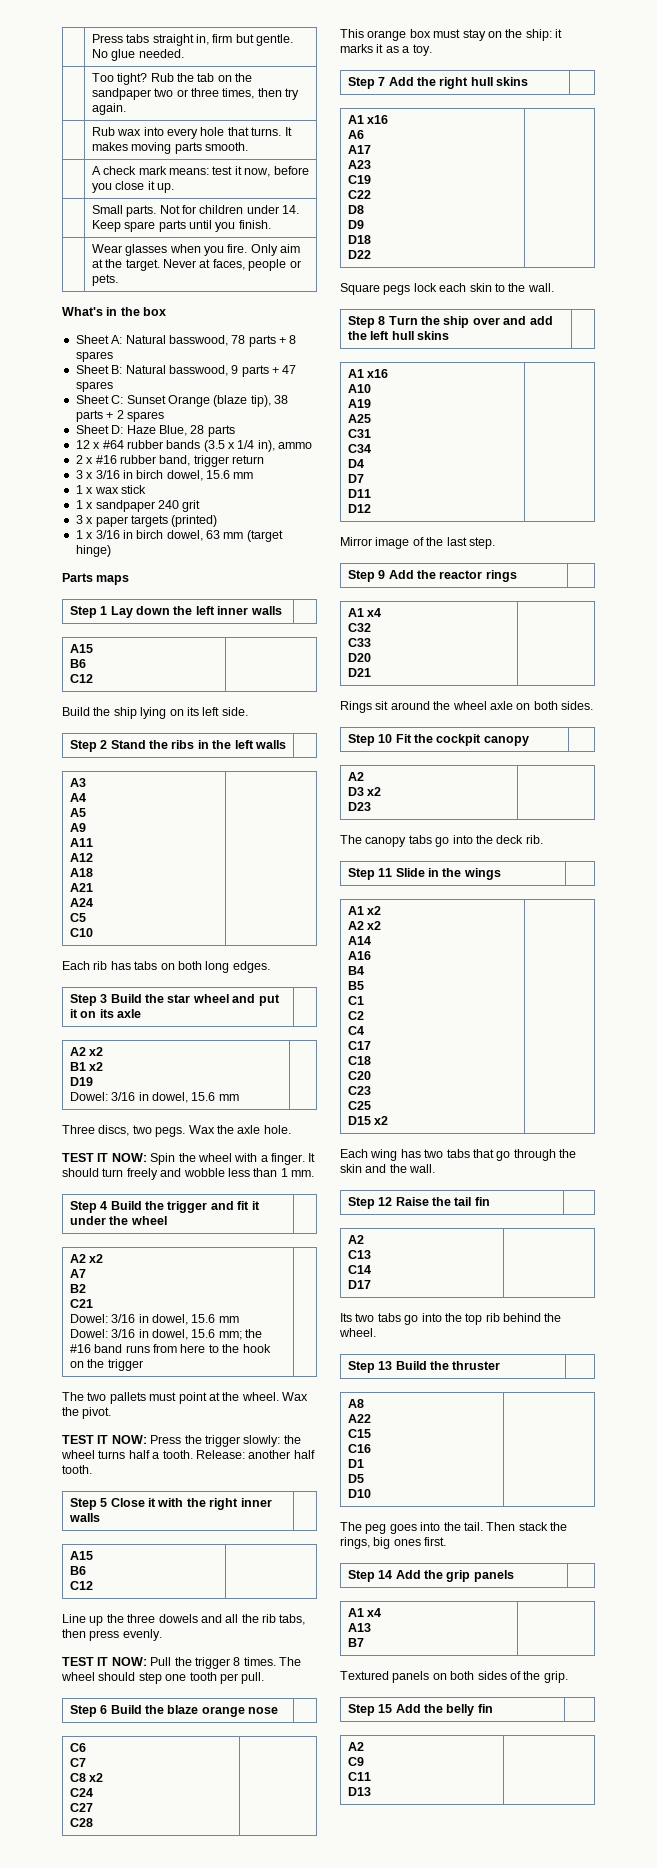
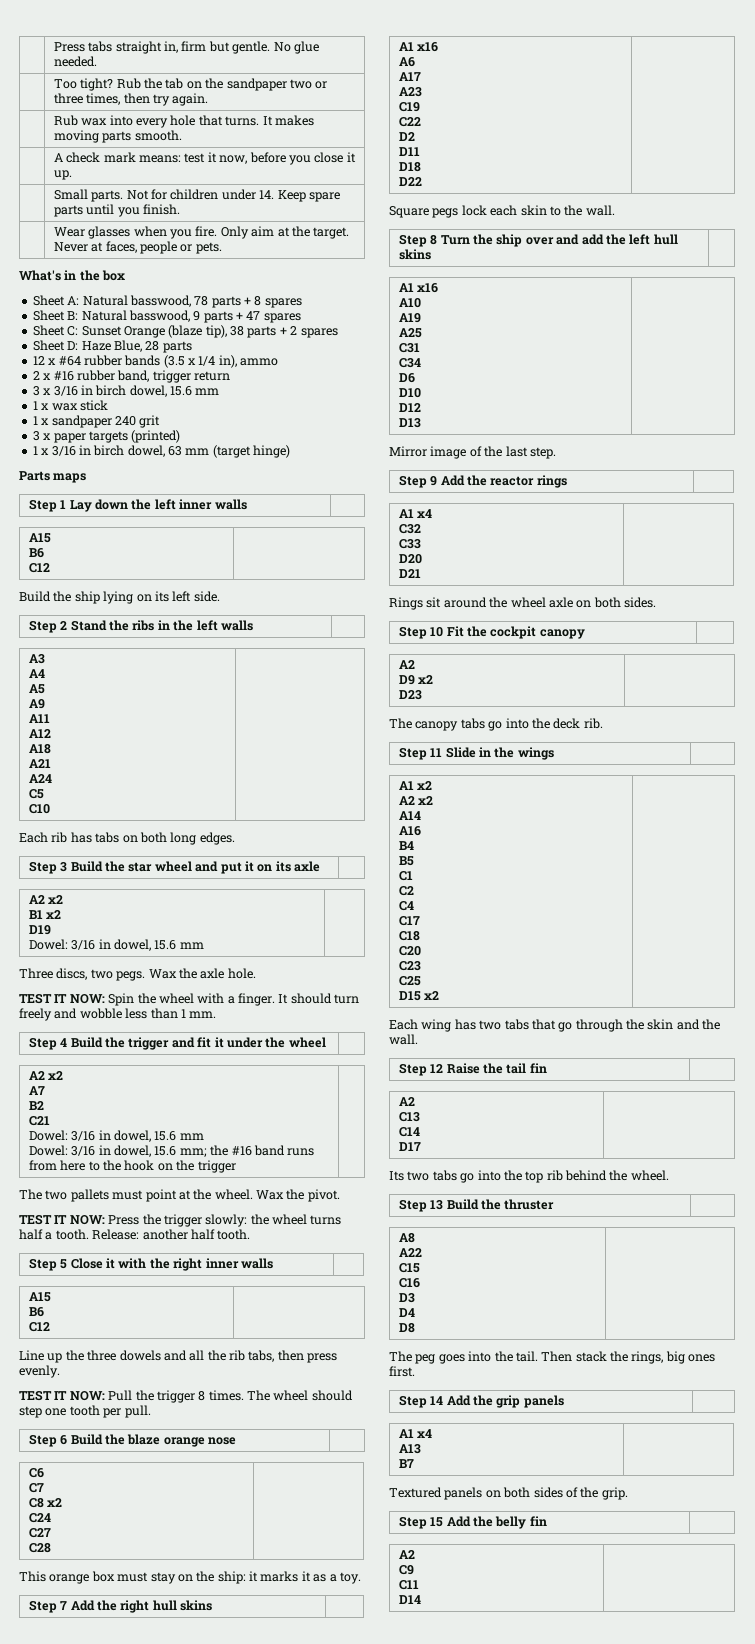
  Step 7 Add the right hull skins |
  A1 x16
  A6
  A17
  A23
  C19
  C22
- D8
- D9
+ D2
+ D11
  Step 8 Turn the ship over and add the left hull skins |
  A1 x16
  A10
  A19
  A25
  C31
  C34
- D4
- D7
- D11
- D12 |
+ D6
+ D10
+ D12
+ D13 |
  Step 10 Fit the cockpit canopy |
  A2
- D3 x2
+ D9 x2
  A8
  A22
  C15
  C16
- D1
- D5
- D10 |
+ D3
+ D4
+ D8 |
  Step 15 Add the belly fin |
  A2
  C9
  C11
- D13 |
+ D14 |

